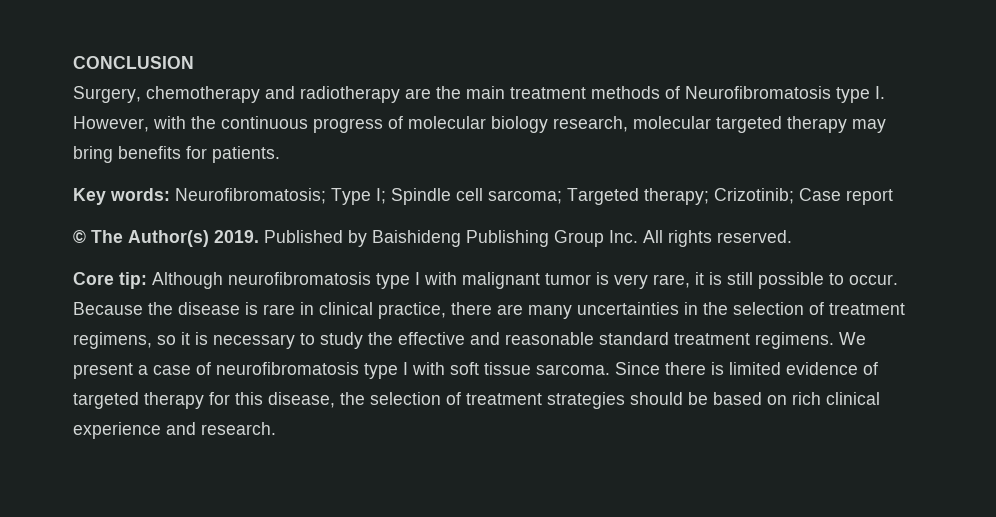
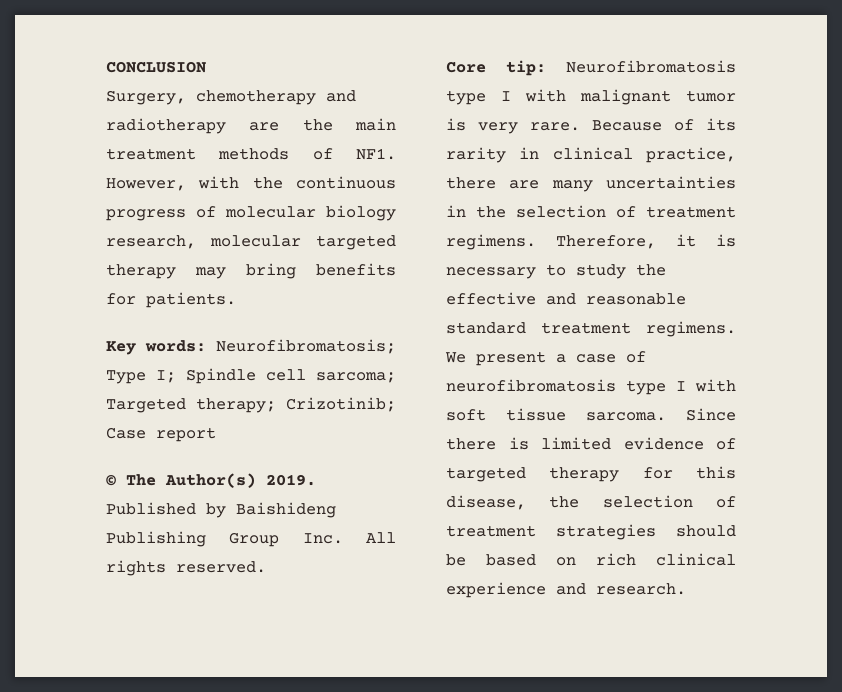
- Surgery, chemotherapy and radiotherapy are the main treatment methods of Neurofibromatosis type I. However, with the continuous progress of molecular biology research, molecular targeted therapy may bring benefits for patients.
+ Surgery, chemotherapy and radiotherapy are the main treatment methods of NF1. However, with the continuous progress of molecular biology research, molecular targeted therapy may bring benefits for patients.
- Core tip: Although neurofibromatosis type I with malignant tumor is very rare, it is still possible to occur. Because the disease is rare in clinical practice, there are many uncertainties in the selection of treatment regimens, so it is necessary to study the effective and reasonable standard treatment regimens.
+ Core tip: Neurofibromatosis type I with malignant tumor is very rare. Because of its rarity in clinical practice, there are many uncertainties in the selection of treatment regimens. Therefore, it is necessary to study the effective and reasonable standard treatment regimens.

